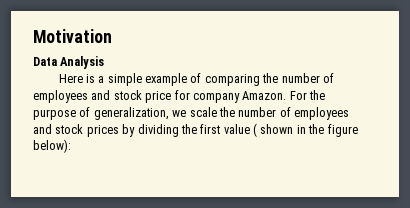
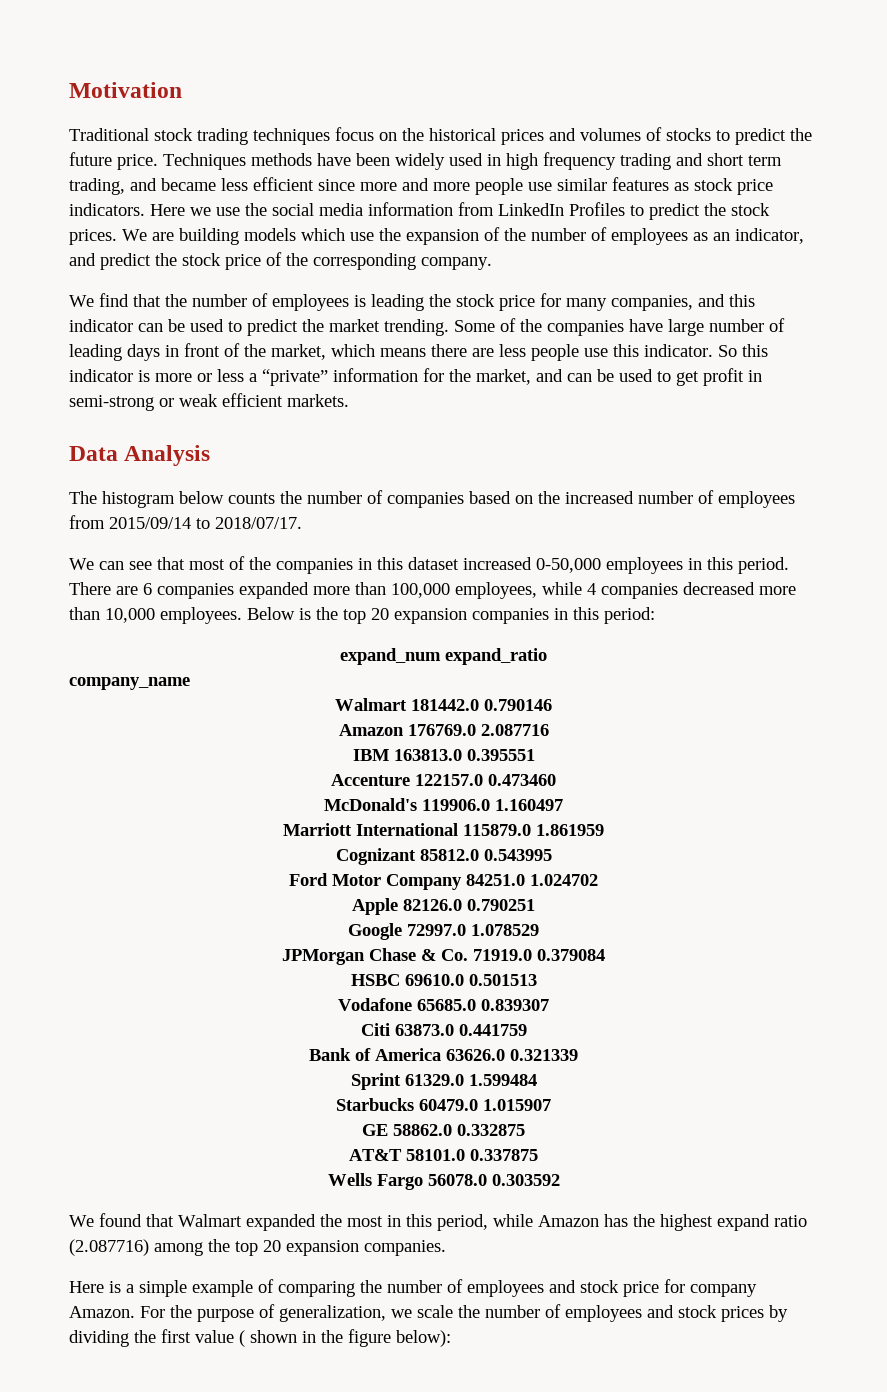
+ Traditional stock trading techniques focus on the historical prices and volumes of stocks to predict the future price. Techniques methods have been widely used in high frequency trading and short term trading, and became less efficient since more and more people use similar features as stock price indicators. Here we use the social media information from LinkedIn Profiles to predict the stock prices. We are building models which use the expansion of the number of employees as an indicator, and predict the stock price of the corresponding company.
+ We find that the number of employees is leading the stock price for many companies, and this indicator can be used to predict the market trending. Some of the companies have large number of leading days in front of the market, which means there are less people use this indicator. So this indicator is more or less a “private” information for the market, and can be used to get profit in semi-strong or weak efficient markets.
  Data Analysis
+ The histogram below counts the number of companies based on the increased number of employees from 2015/09/14 to 2018/07/17.
+ We can see that most of the companies in this dataset increased 0-50,000 employees in this period. There are 6 companies expanded more than 100,000 employees, while 4 companies decreased more than 10,000 employees. Below is the top 20 expansion companies in this period:
+ expand_num expand_ratio
+ company_name
+ Walmart 181442.0 0.790146
+ Amazon 176769.0 2.087716
+ IBM 163813.0 0.395551
+ Accenture 122157.0 0.473460
+ McDonald's 119906.0 1.160497
+ Marriott International 115879.0 1.861959
+ Cognizant 85812.0 0.543995
+ Ford Motor Company 84251.0 1.024702
+ Apple 82126.0 0.790251
+ Google 72997.0 1.078529
+ JPMorgan Chase & Co. 71919.0 0.379084
+ HSBC 69610.0 0.501513
+ Vodafone 65685.0 0.839307
+ Citi 63873.0 0.441759
+ Bank of America 63626.0 0.321339
+ Sprint 61329.0 1.599484
+ Starbucks 60479.0 1.015907
+ GE 58862.0 0.332875
+ AT&T 58101.0 0.337875
+ Wells Fargo 56078.0 0.303592
+ We found that Walmart expanded the most in this period, while Amazon has the highest expand ratio (2.087716) among the top 20 expansion companies.

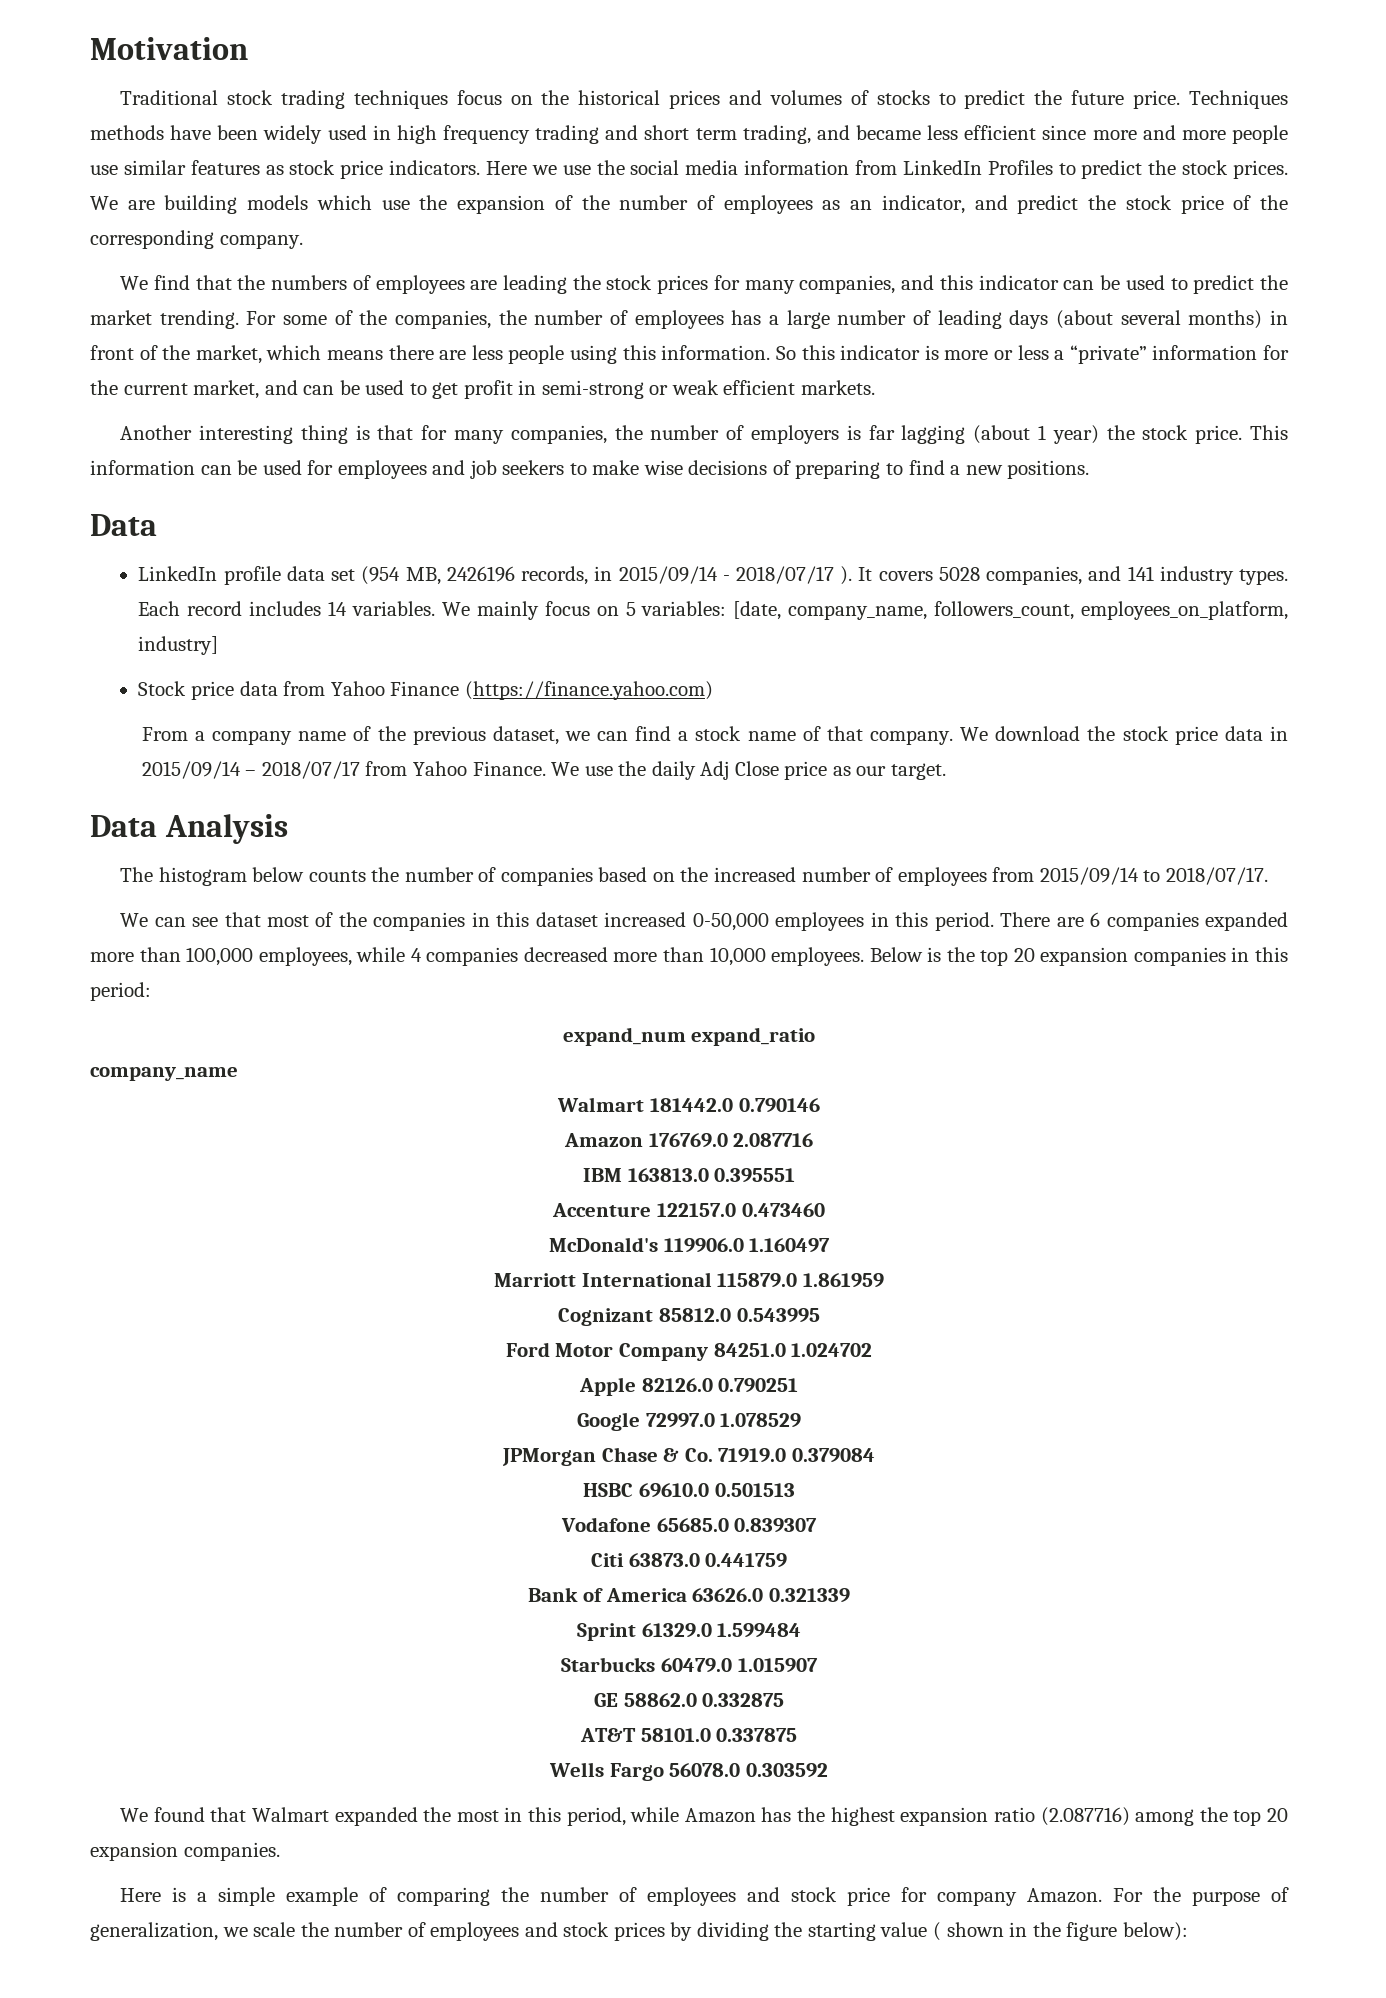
- We find that the number of employees is leading the stock price for many companies, and this indicator can be used to predict the market trending.
+ We find that the numbers of employees are leading the stock prices for many companies, and this indicator can be used to predict the market trending.
- Some of the companies have large number of leading days in front of the market, which means there are less people use this indicator.
+ For some of the companies, the number of employees has a large number of leading days (about several months) in front of the market, which means there are less people using this information.
- So this indicator is more or less a “private” information for the market, and can be used to get profit in semi-strong or weak efficient markets.
+ So this indicator is more or less a “private” information for the current market, and can be used to get profit in semi-strong or weak efficient markets.
+ Another interesting thing is that for many companies, the number of employers is far lagging (about 1 year) the stock price. This information can be used for employees and job seekers to make wise decisions of preparing to find a new positions.
+ Data
+ LinkedIn profile data set (954 MB, 2426196 records, in 2015/09/14 - 2018/07/17 ). It covers 5028 companies, and 141 industry types. Each record includes 14 variables. We mainly focus on 5 variables: [date, company_name, followers_count, employees_on_platform, industry]
+ Stock price data from Yahoo Finance (https://finance.yahoo.com)
+ From a company name of the previous dataset, we can find a stock name of that company. We download the stock price data in 2015/09/14 – 2018/07/17 from Yahoo Finance. We use the daily Adj Close price as our target.
- We found that Walmart expanded the most in this period, while Amazon has the highest expand ratio (2.087716) among the top 20 expansion companies.
+ We found that Walmart expanded the most in this period, while Amazon has the highest expansion ratio (2.087716) among the top 20 expansion companies.
- For the purpose of generalization, we scale the number of employees and stock prices by dividing the first value ( shown in the figure below):
+ For the purpose of generalization, we scale the number of employees and stock prices by dividing the starting value ( shown in the figure below):

